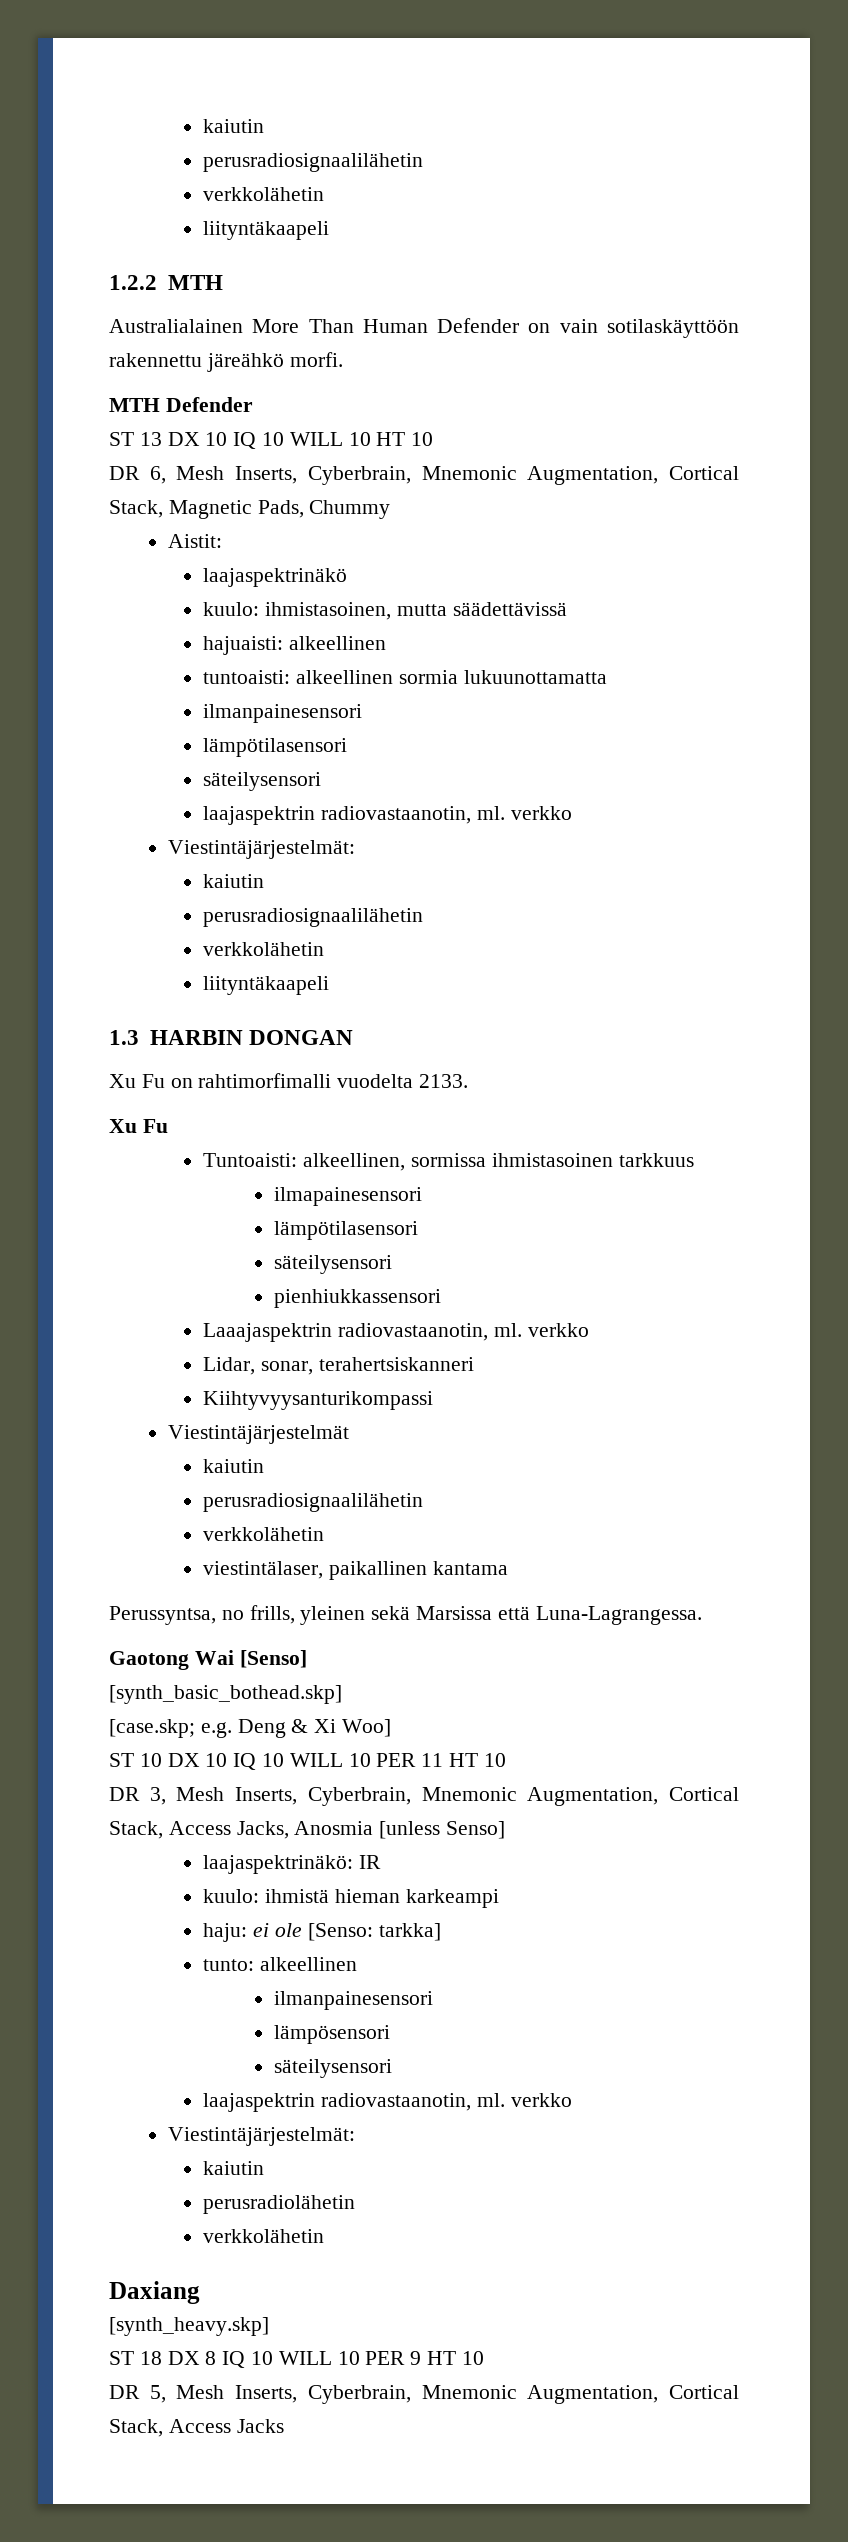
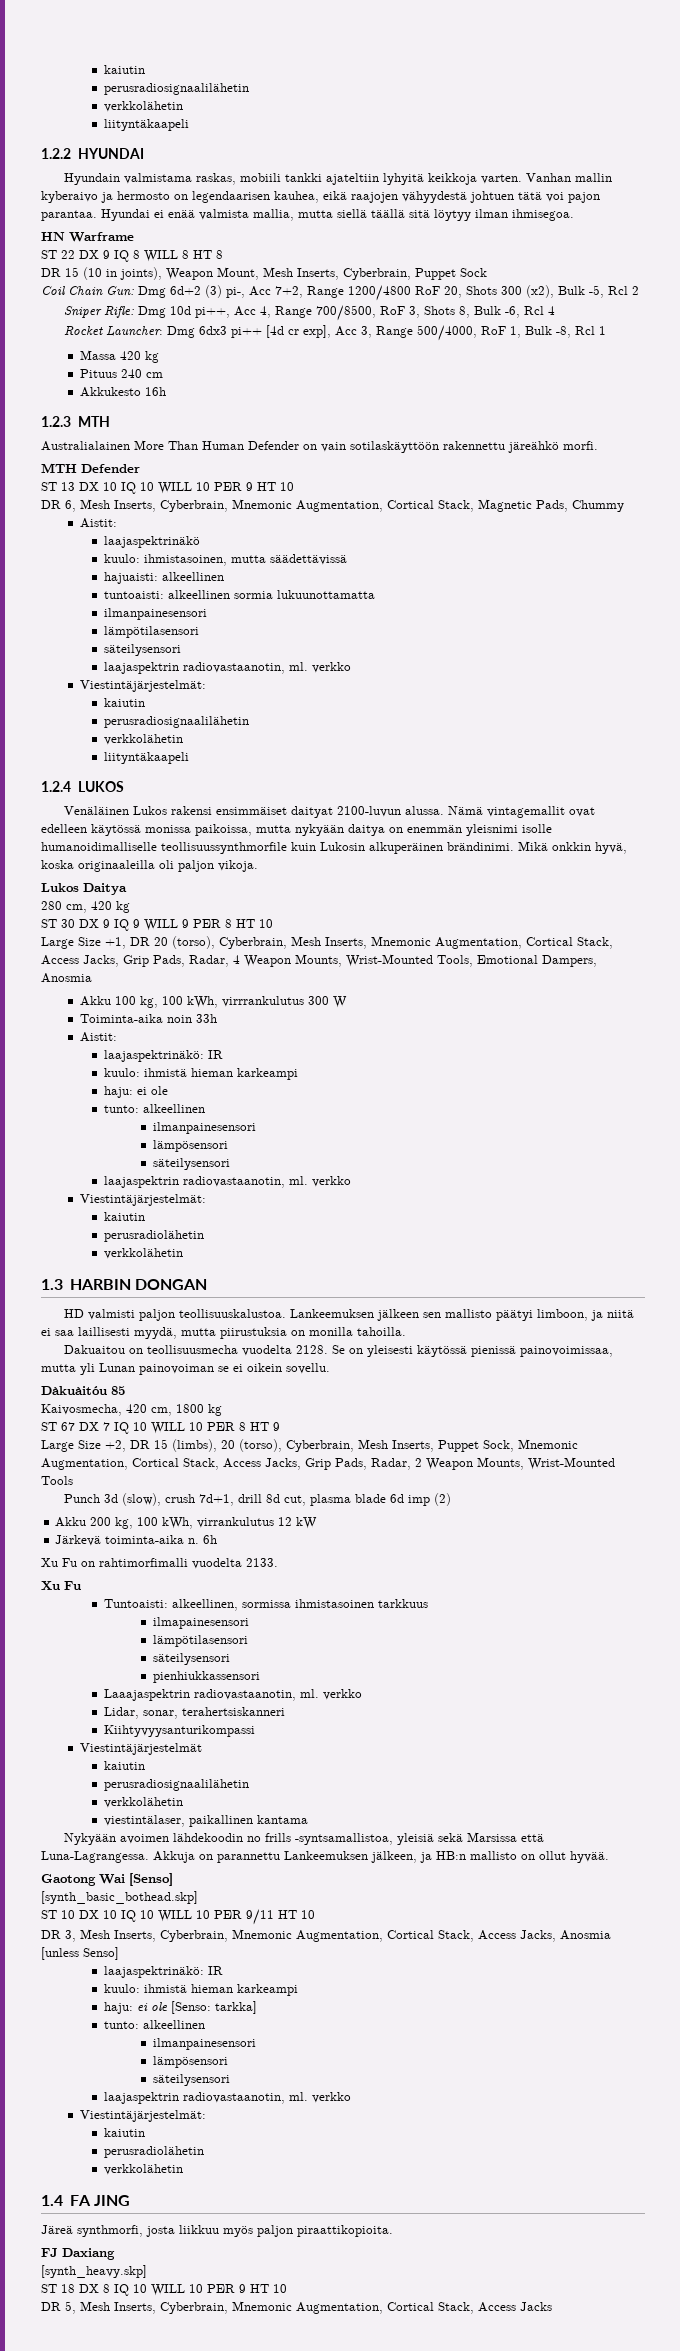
- 1.2.2 MTH
+ 1.2.2 HYUNDAI
+ Hyundain valmistama raskas, mobiili tankki ajateltiin lyhyitä keikkoja varten. Vanhan mallin kyberaivo ja hermosto on legendaarisen kauhea, eikä raajojen vähyydestä johtuen tätä voi pajon parantaa. Hyundai ei enää valmista mallia, mutta siellä täällä sitä löytyy ilman ihmisegoa.
+ HN Warframe
+ ST 22 DX 9 IQ 8 WILL 8 HT 8
+ DR 15 (10 in joints), Weapon Mount, Mesh Inserts, Cyberbrain, Puppet Sock
+ Coil Chain Gun: Dmg 6d+2 (3) pi-, Acc 7+2, Range 1200/4800 RoF 20, Shots 300 (x2), Bulk -5, Rcl 2
+ Sniper Rifle: Dmg 10d pi++, Acc 4, Range 700/8500, RoF 3, Shots 8, Bulk -6, Rcl 4
+ Rocket Launcher: Dmg 6dx3 pi++ [4d cr exp], Acc 3, Range 500/4000, RoF 1, Bulk -8, Rcl 1
+ Massa 420 kg
+ Pituus 240 cm
+ Akkukesto 16h
+ 1.2.3 MTH
- ST 13 DX 10 IQ 10 WILL 10 HT 10
+ ST 13 DX 10 IQ 10 WILL 10 PER 9 HT 10
+ 1.2.4 LUKOS
+ Venäläinen Lukos rakensi ensimmäiset daityat 2100-luvun alussa. Nämä vintagemallit ovat edelleen käytössä monissa paikoissa, mutta nykyään daitya on enemmän yleisnimi isolle humanoidimalliselle teollisuussynthmorfile kuin Lukosin alkuperäinen brändinimi. Mikä onkkin hyvä, koska originaaleilla oli paljon vikoja.
+ Lukos Daitya
+ 280 cm, 420 kg
+ ST 30 DX 9 IQ 9 WILL 9 PER 8 HT 10
+ Large Size +1, DR 20 (torso), Cyberbrain, Mesh Inserts, Mnemonic Augmentation, Cortical Stack, Access Jacks, Grip Pads, Radar, 4 Weapon Mounts, Wrist-Mounted Tools, Emotional Dampers, Anosmia
+ Akku 100 kg, 100 kWh, virrrankulutus 300 W
+ Toiminta-aika noin 33h
+ Aistit:
+ laajaspektrinäkö: IR
+ kuulo: ihmistä hieman karkeampi
+ haju: ei ole
+ tunto: alkeellinen
+ ilmanpainesensori
+ lämpösensori
+ säteilysensori
+ laajaspektrin radiovastaanotin, ml. verkko
+ Viestintäjärjestelmät:
+ kaiutin
+ perusradiolähetin
+ verkkolähetin
  1.3 HARBIN DONGAN
+ HD valmisti paljon teollisuuskalustoa. Lankeemuksen jälkeen sen mallisto päätyi limboon, ja niitä ei saa laillisesti myydä, mutta piirustuksia on monilla tahoilla.
+ Dakuaitou on teollisuusmecha vuodelta 2128. Se on yleisesti käytössä pienissä painovoimissaa, mutta yli Lunan painovoiman se ei oikein sovellu.
+ Dàkuàitóu 85
+ Kaivosmecha, 420 cm, 1800 kg
+ ST 67 DX 7 IQ 10 WILL 10 PER 8 HT 9
+ Large Size +2, DR 15 (limbs), 20 (torso), Cyberbrain, Mesh Inserts, Puppet Sock, Mnemonic Augmentation, Cortical Stack, Access Jacks, Grip Pads, Radar, 2 Weapon Mounts, Wrist-Mounted Tools
+ Punch 3d (slow), crush 7d+1, drill 8d cut, plasma blade 6d imp (2)
+ Akku 200 kg, 100 kWh, virrankulutus 12 kW
+ Järkevä toiminta-aika n. 6h
- Perussyntsa, no frills, yleinen sekä Marsissa että Luna-Lagrangessa.
+ Nykyään avoimen lähdekoodin no frills -syntsamallistoa, yleisiä sekä Marsissa että Luna-Lagrangessa. Akkuja on parannettu Lankeemuksen jälkeen, ja HB:n mallisto on ollut hyvää.
  Gaotong Wai [Senso]
  [synth_basic_bothead.skp]
- [case.skp; e.g. Deng & Xi Woo]
- ST 10 DX 10 IQ 10 WILL 10 PER 11 HT 10
+ ST 10 DX 10 IQ 10 WILL 10 PER 9/11 HT 10
- Daxiang
+ 1.4 FA JING
+ Järeä synthmorfi, josta liikkuu myös paljon piraattikopioita.
+ FJ Daxiang

